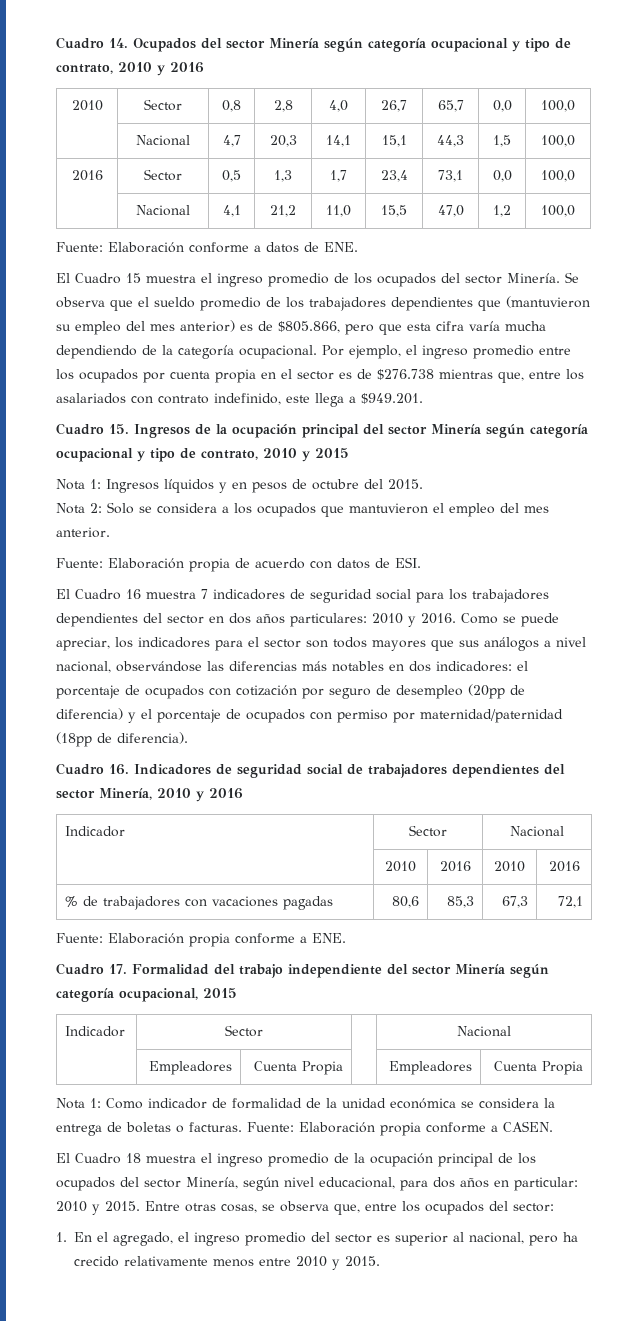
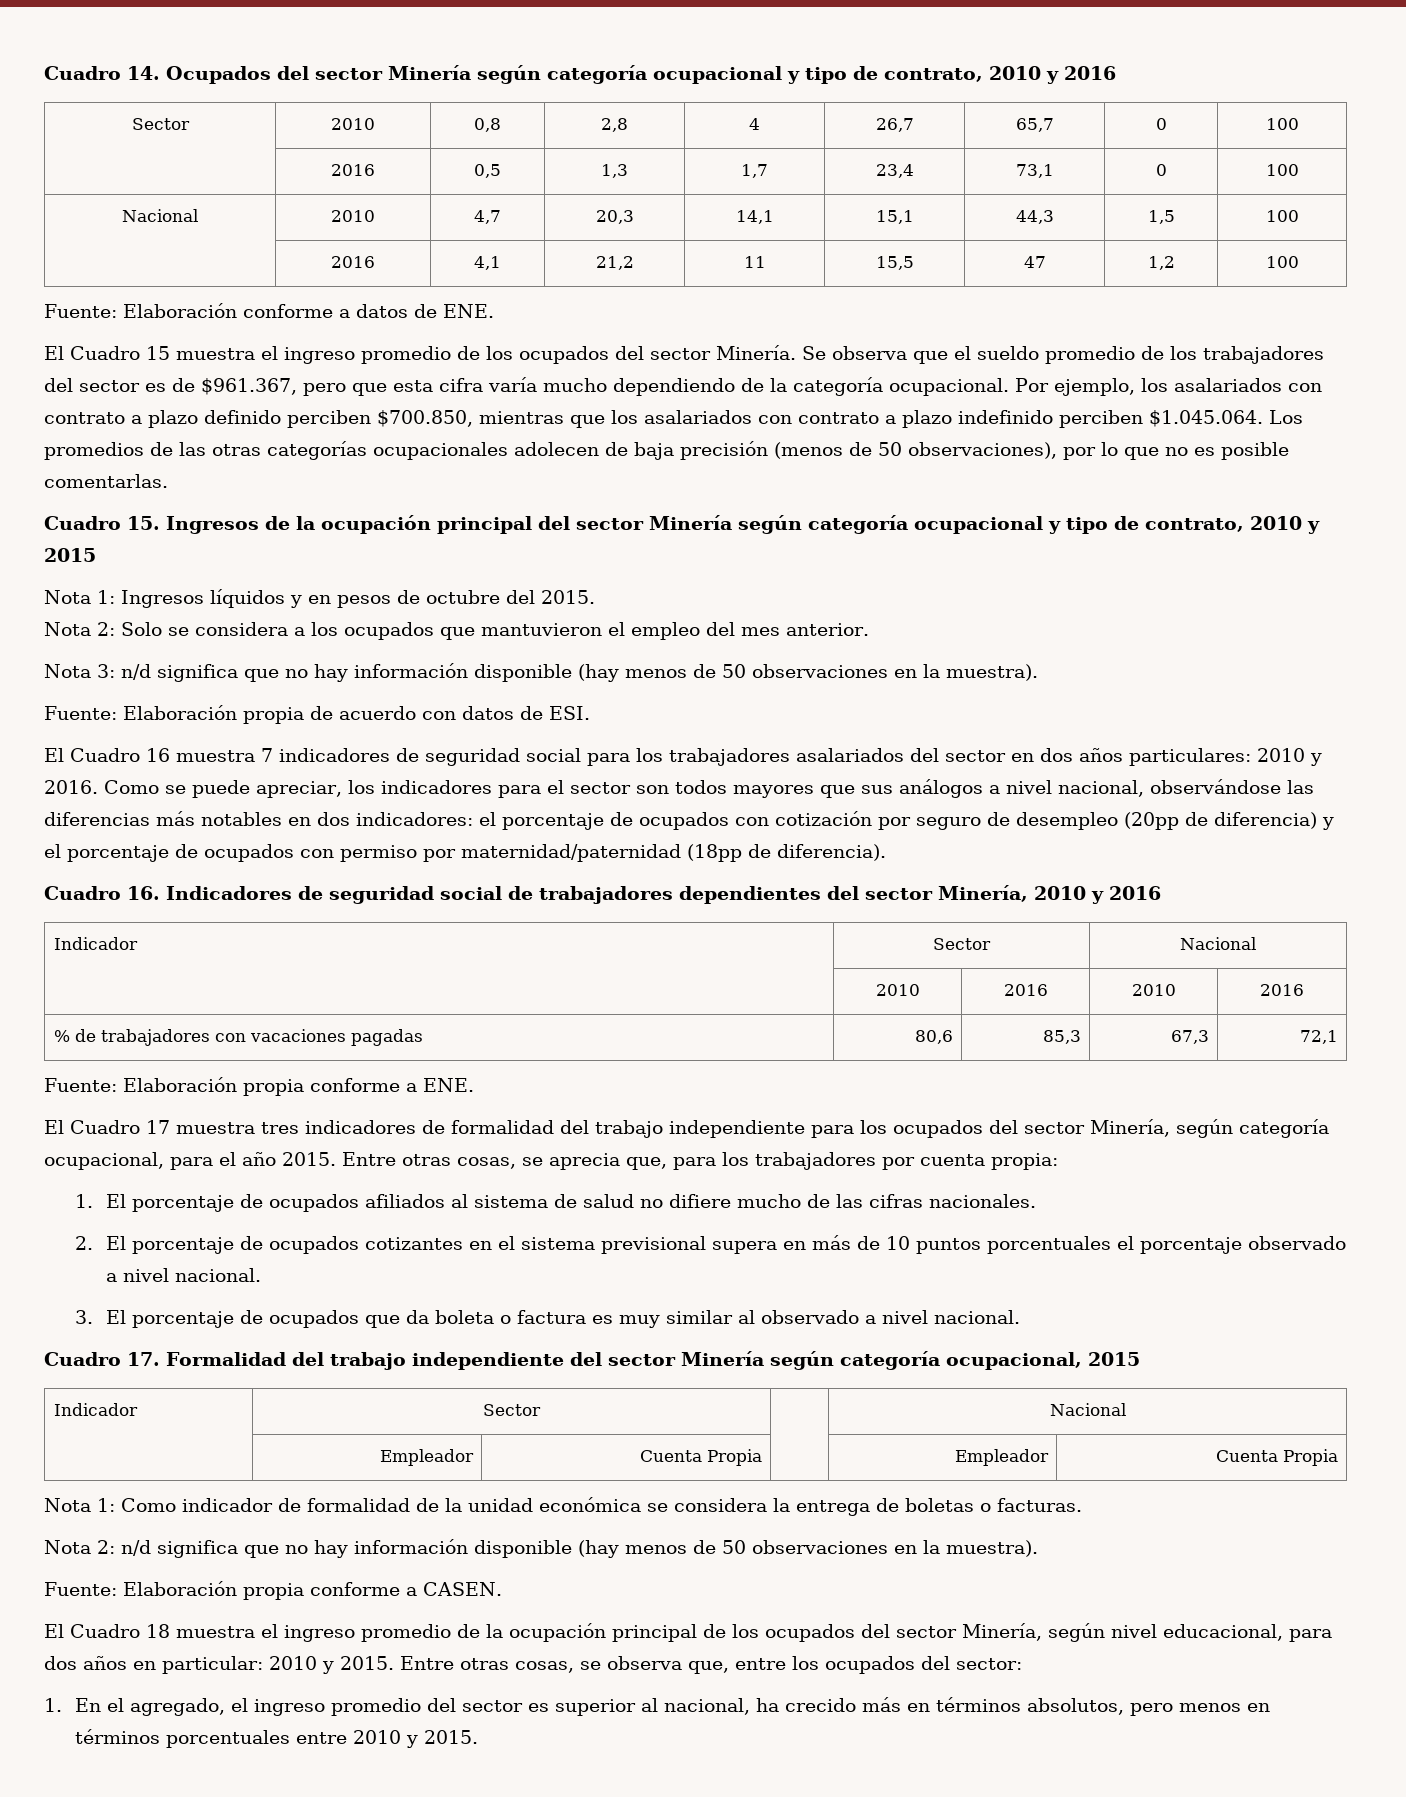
- 2010 | Sector | 0,8 | 2,8 | 4,0 | 26,7 | 65,7 | 0,0 | 100,0
- | Nacional | 4,7 | 20,3 | 14,1 | 15,1 | 44,3 | 1,5 | 100,0
- 2016 | Sector | 0,5 | 1,3 | 1,7 | 23,4 | 73,1 | 0,0 | 100,0
- | Nacional | 4,1 | 21,2 | 11,0 | 15,5 | 47,0 | 1,2 | 100,0
+ Sector | 2010 | 0,8 | 2,8 | 4 | 26,7 | 65,7 | 0 | 100
+ | 2016 | 0,5 | 1,3 | 1,7 | 23,4 | 73,1 | 0 | 100
+ Nacional | 2010 | 4,7 | 20,3 | 14,1 | 15,1 | 44,3 | 1,5 | 100
+ | 2016 | 4,1 | 21,2 | 11 | 15,5 | 47 | 1,2 | 100
- Se observa que el sueldo promedio de los trabajadores dependientes que (mantuvieron su empleo del mes anterior) es de $805.866, pero que esta cifra varía mucha dependiendo de la categoría ocupacional.
+ Se observa que el sueldo promedio de los trabajadores del sector es de $961.367, pero que esta cifra varía mucho dependiendo de la categoría ocupacional.
- Por ejemplo, el ingreso promedio entre los ocupados por cuenta propia en el sector es de $276.738 mientras que, entre los asalariados con contrato indefinido, este llega a $949.201.
+ Por ejemplo, los asalariados con contrato a plazo definido perciben $700.850, mientras que los asalariados con contrato a plazo indefinido perciben $1.045.064. Los promedios de las otras categorías ocupacionales adolecen de baja precisión (menos de 50 observaciones), por lo que no es posible comentarlas.
+ Nota 3: n/d significa que no hay información disponible (hay menos de 50 observaciones en la muestra).
- El Cuadro 16 muestra 7 indicadores de seguridad social para los trabajadores dependientes del sector en dos años particulares: 2010 y 2016.
+ El Cuadro 16 muestra 7 indicadores de seguridad social para los trabajadores asalariados del sector en dos años particulares: 2010 y 2016.
+ El Cuadro 17 muestra tres indicadores de formalidad del trabajo independiente para los ocupados del sector Minería, según categoría ocupacional, para el año 2015. Entre otras cosas, se aprecia que, para los trabajadores por cuenta propia:
+ 1. El porcentaje de ocupados afiliados al sistema de salud no difiere mucho de las cifras nacionales.
+ 2. El porcentaje de ocupados cotizantes en el sistema previsional supera en más de 10 puntos porcentuales el porcentaje observado a nivel nacional.
+ 3. El porcentaje de ocupados que da boleta o factura es muy similar al observado a nivel nacional.
- | Empleadores | Cuenta Propia | | Empleadores | Cuenta Propia
+ | Empleador | Cuenta Propia | | Empleador | Cuenta Propia
- Nota 1: Como indicador de formalidad de la unidad económica se considera la entrega de boletas o facturas. Fuente: Elaboración propia conforme a CASEN.
+ Nota 1: Como indicador de formalidad de la unidad económica se considera la entrega de boletas o facturas.
+ Nota 2: n/d significa que no hay información disponible (hay menos de 50 observaciones en la muestra).
+ Fuente: Elaboración propia conforme a CASEN.
- 1. En el agregado, el ingreso promedio del sector es superior al nacional, pero ha crecido relativamente menos entre 2010 y 2015.
+ 1. En el agregado, el ingreso promedio del sector es superior al nacional, ha crecido más en términos absolutos, pero menos en términos porcentuales entre 2010 y 2015.

